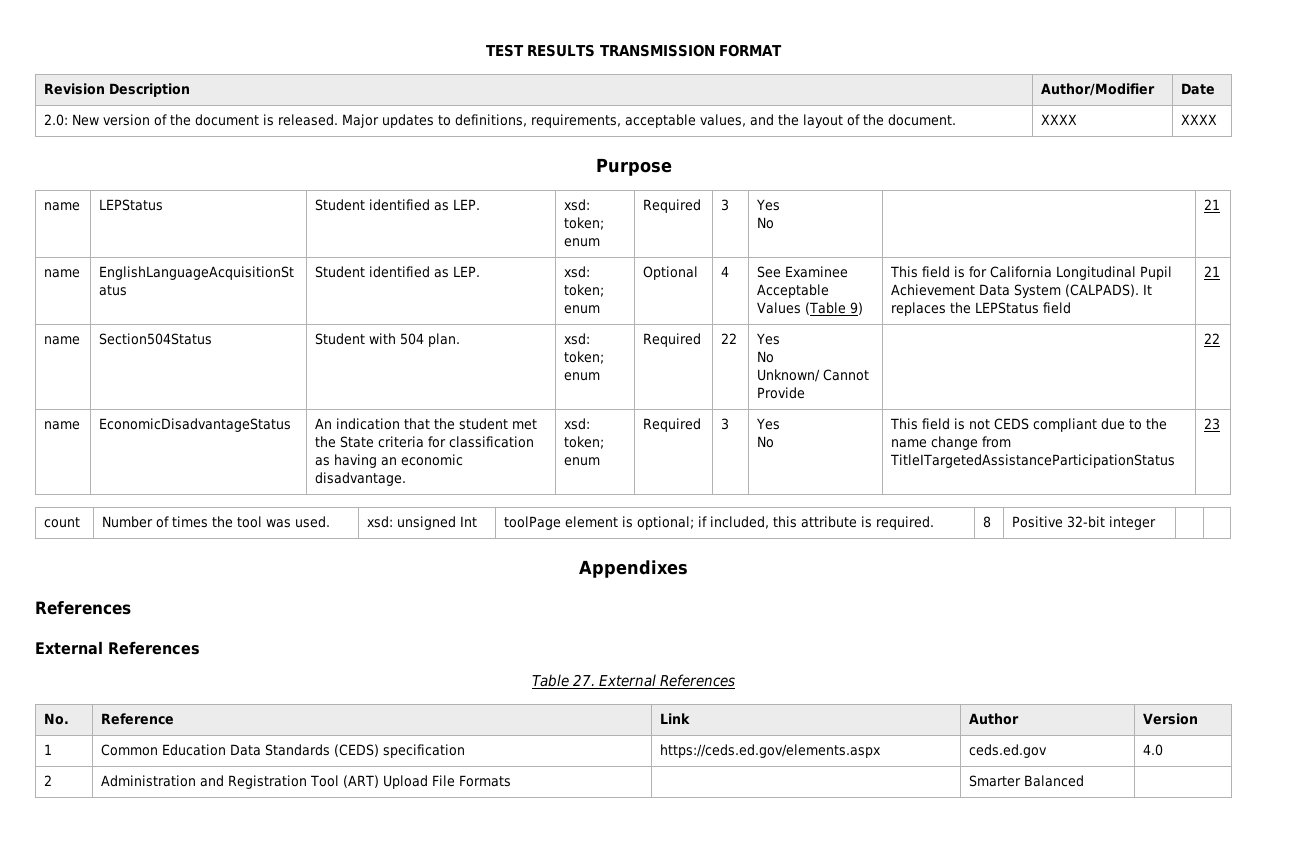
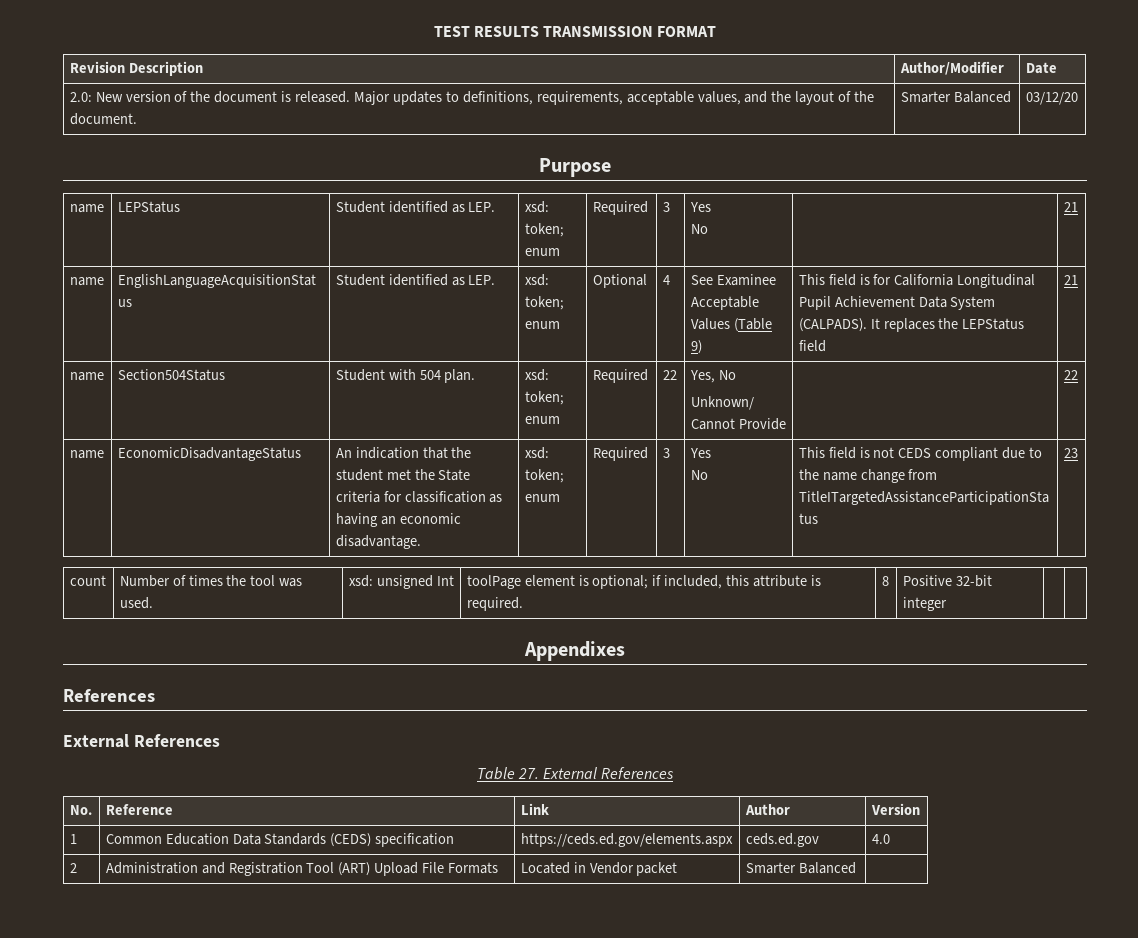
- 2.0: New version of the document is released. Major updates to definitions, requirements, acceptable values, and the layout of the document. | XXXX | XXXX
+ 2.0: New version of the document is released. Major updates to definitions, requirements, acceptable values, and the layout of the document. | Smarter Balanced | 03/12/20
- name | Section504Status | Student with 504 plan. | xsd: token; enum | Required | 22 | Yes
- No
+ name | Section504Status | Student with 504 plan. | xsd: token; enum | Required | 22 | Yes, No
- 2 | Administration and Registration Tool (ART) Upload File Formats | | Smarter Balanced |
+ 2 | Administration and Registration Tool (ART) Upload File Formats | Located in Vendor packet | Smarter Balanced |

